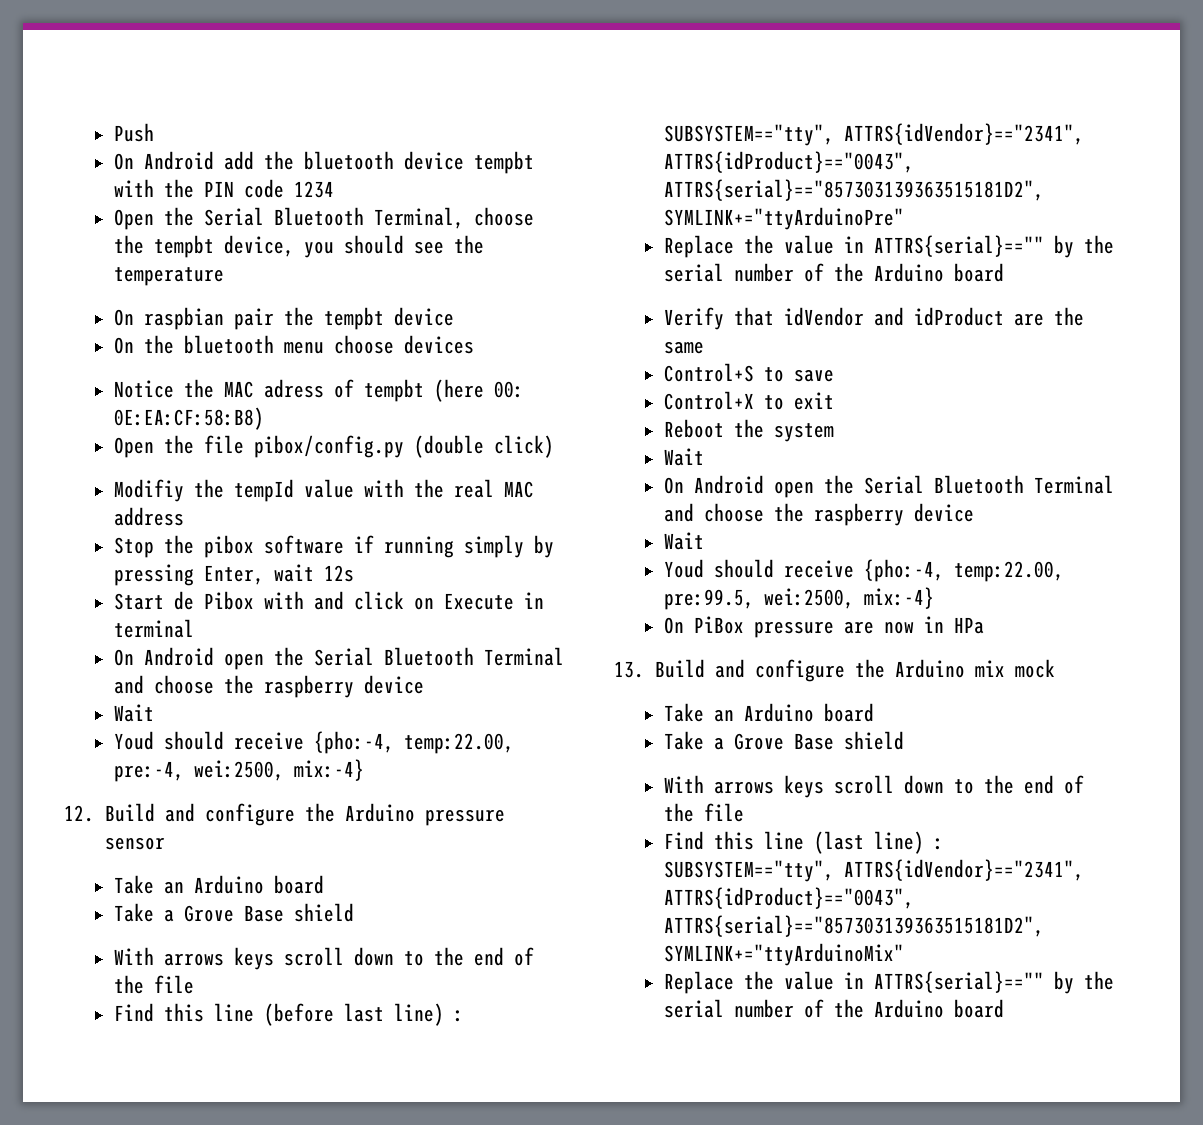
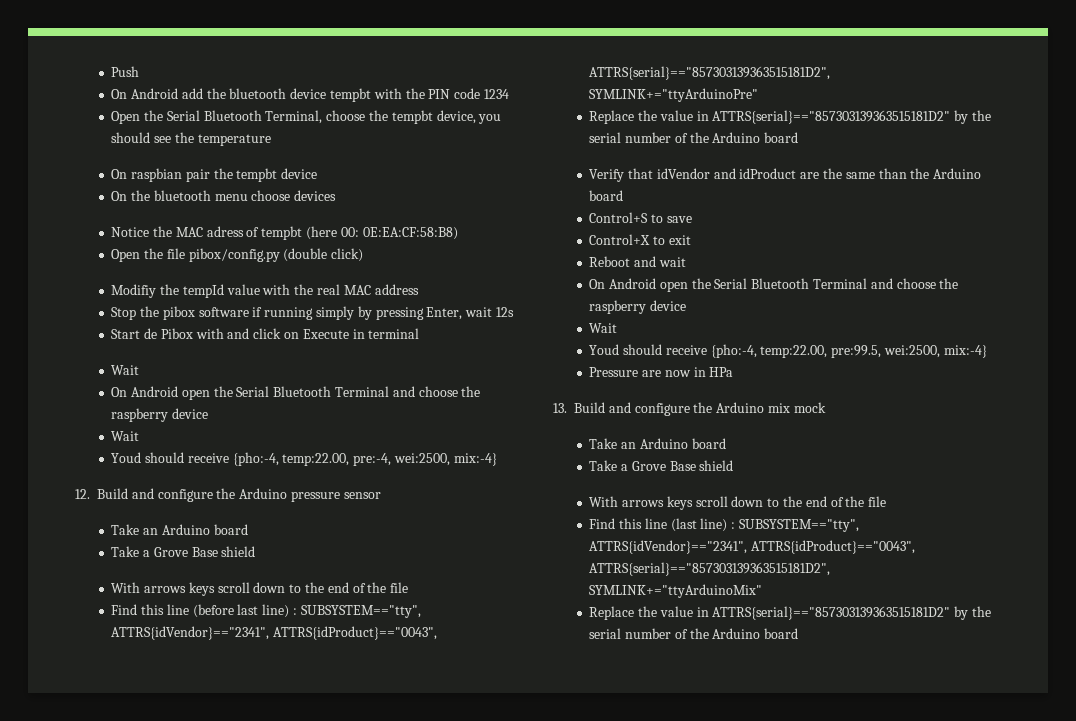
  Start de Pibox with and click on Execute in terminal
+ Wait
  Find this line (before last line) : SUBSYSTEM=="tty", ATTRS{idVendor}=="2341", ATTRS{idProduct}=="0043", ATTRS{serial}=="857303139363515181D2", SYMLINK+="ttyArduinoPre"
- Replace the value in ATTRS{serial}=="" by the serial number of the Arduino board
+ Replace the value in ATTRS{serial}=="857303139363515181D2" by the serial number of the Arduino board
- Verify that idVendor and idProduct are the same
+ Verify that idVendor and idProduct are the same than the Arduino board
- Reboot the system
- Wait
+ Reboot and wait
- On PiBox pressure are now in HPa
+ Pressure are now in HPa
  Find this line (last line) : SUBSYSTEM=="tty", ATTRS{idVendor}=="2341", ATTRS{idProduct}=="0043", ATTRS{serial}=="857303139363515181D2", SYMLINK+="ttyArduinoMix"
- Replace the value in ATTRS{serial}=="" by the serial number of the Arduino board
+ Replace the value in ATTRS{serial}=="857303139363515181D2" by the serial number of the Arduino board

